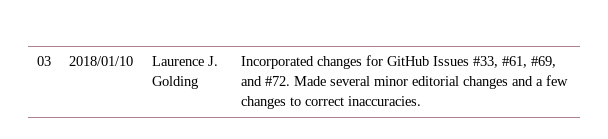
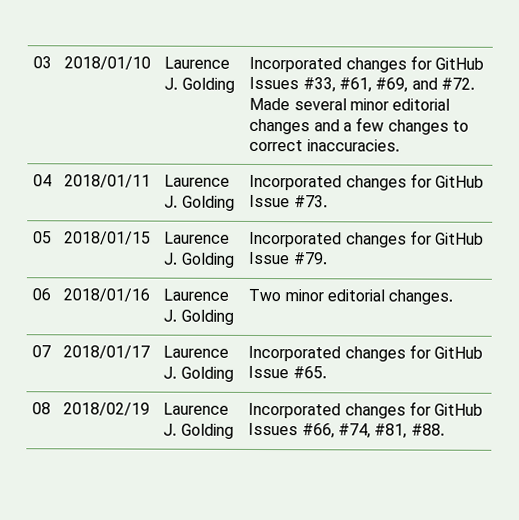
+ 04 | 2018/01/11 | Laurence J. Golding | Incorporated changes for GitHub Issue #73.
+ 05 | 2018/01/15 | Laurence J. Golding | Incorporated changes for GitHub Issue #79.
+ 06 | 2018/01/16 | Laurence J. Golding | Two minor editorial changes.
+ 07 | 2018/01/17 | Laurence J. Golding | Incorporated changes for GitHub Issue #65.
+ 08 | 2018/02/19 | Laurence J. Golding | Incorporated changes for GitHub Issues #66, #74, #81, #88.

